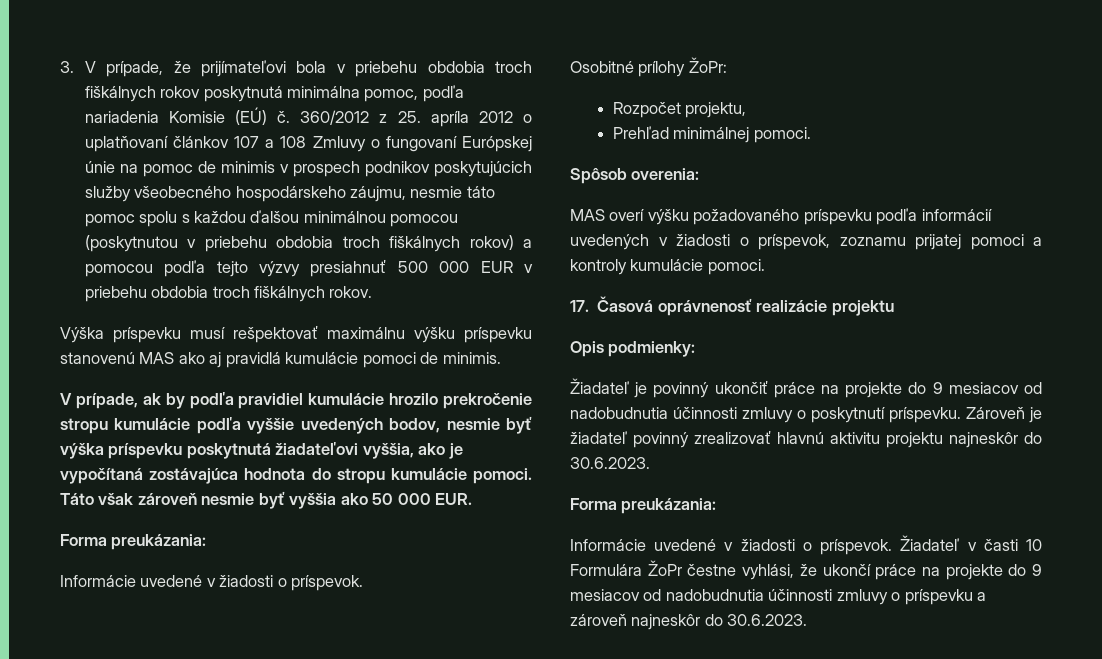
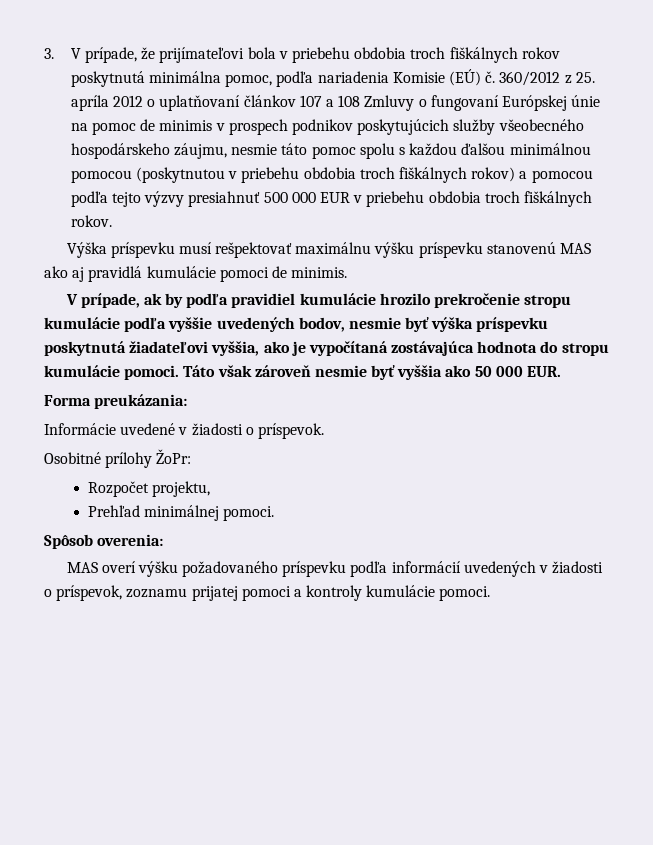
- 17. Časová oprávnenosť realizácie projektu
- Opis podmienky:
- Žiadateľ je povinný ukončiť práce na projekte do 9 mesiacov od nadobudnutia účinnosti zmluvy o poskytnutí príspevku. Zároveň je žiadateľ povinný zrealizovať hlavnú aktivitu projektu najneskôr do 30.6.2023.
- Forma preukázania:
- Informácie uvedené v žiadosti o príspevok. Žiadateľ v časti 10 Formulára ŽoPr čestne vyhlási, že ukončí práce na projekte do 9 mesiacov od nadobudnutia účinnosti zmluvy o príspevku a zároveň najneskôr do 30.6.2023.

